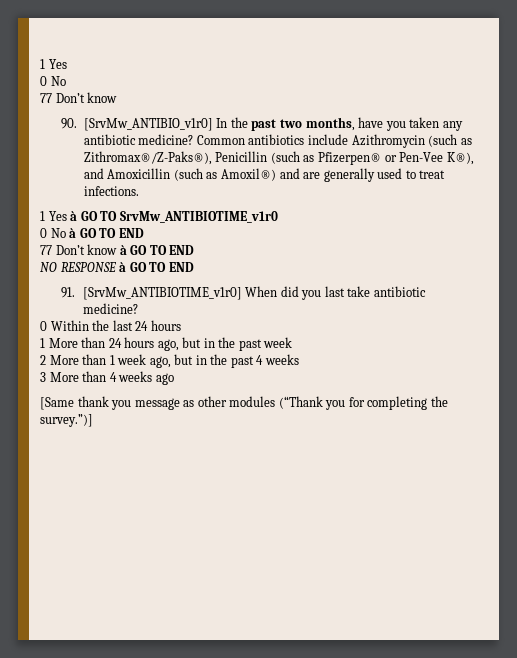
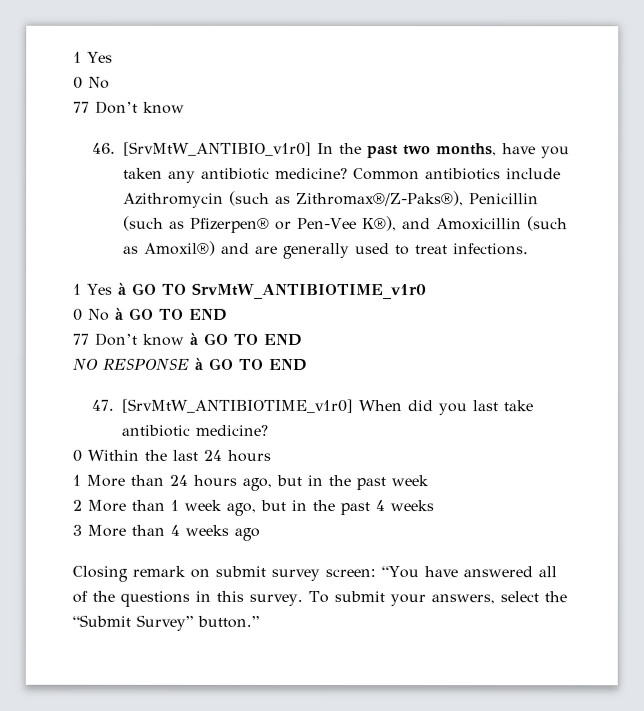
- 90. [SrvMw_ANTIBIO_v1r0] In the past two months, have you taken any antibiotic medicine?
+ 46. [SrvMtW_ANTIBIO_v1r0] In the past two months, have you taken any antibiotic medicine?
- 1 Yes à GO TO SrvMw_ANTIBIOTIME_v1r0
+ 1 Yes à GO TO SrvMtW_ANTIBIOTIME_v1r0
- 91. [SrvMw_ANTIBIOTIME_v1r0] When did you last take antibiotic medicine?
+ 47. [SrvMtW_ANTIBIOTIME_v1r0] When did you last take antibiotic medicine?
- [Same thank you message as other modules (“Thank you for completing the survey.”)]
+ Closing remark on submit survey screen: “You have answered all of the questions in this survey. To submit your answers, select the “Submit Survey” button.”

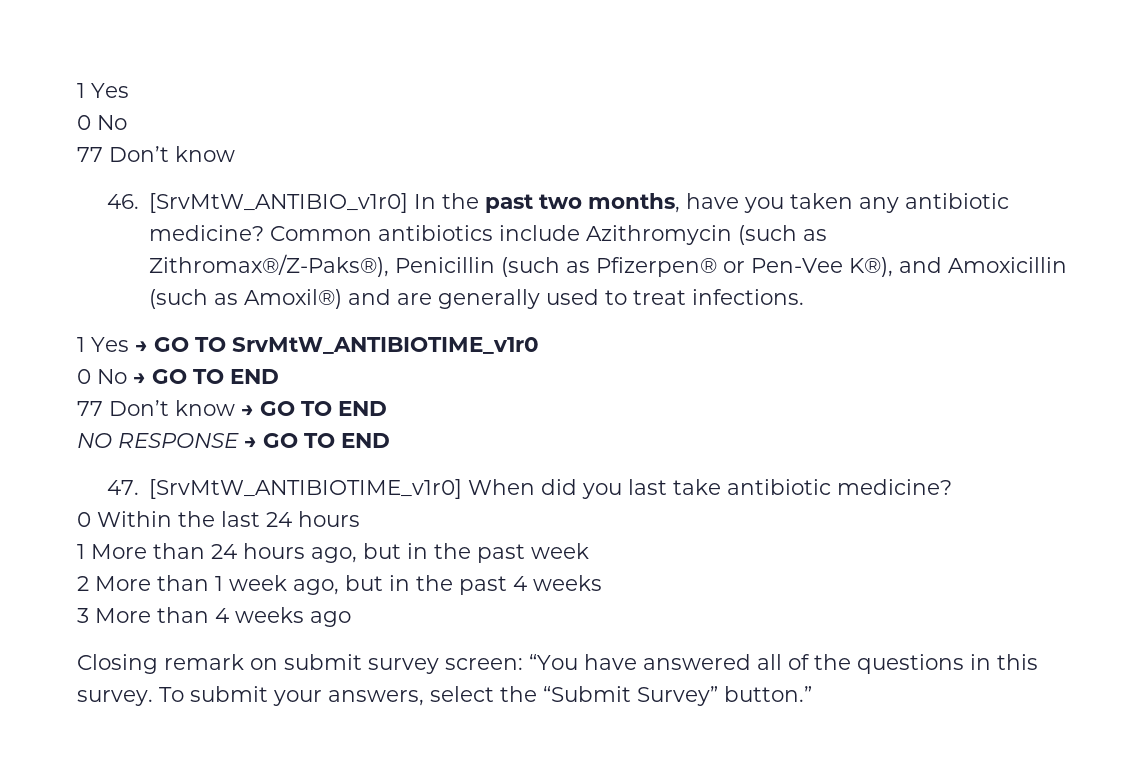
- 1 Yes à GO TO SrvMtW_ANTIBIOTIME_v1r0
+ 1 Yes → GO TO SrvMtW_ANTIBIOTIME_v1r0
- 0 No à GO TO END
+ 0 No → GO TO END
- 77 Don’t know à GO TO END
+ 77 Don’t know → GO TO END
- NO RESPONSE à GO TO END
+ NO RESPONSE → GO TO END

